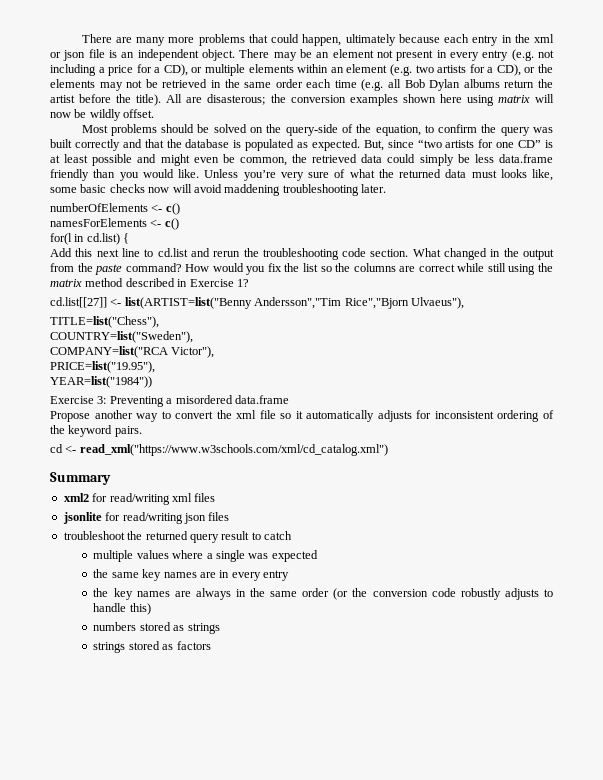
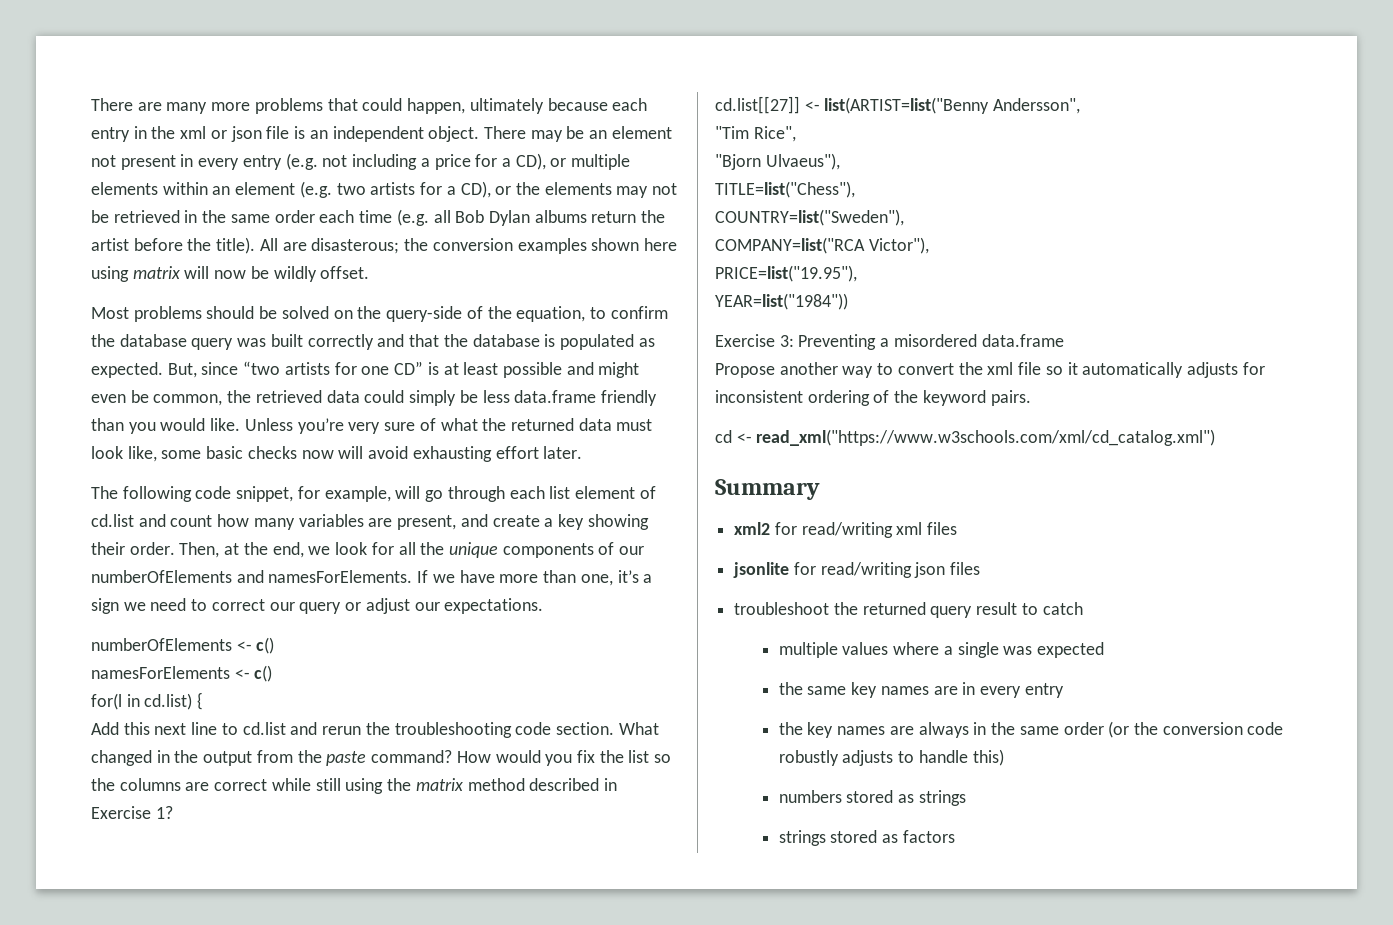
- Most problems should be solved on the query-side of the equation, to confirm the query was built correctly and that the database is populated as expected.
+ Most problems should be solved on the query-side of the equation, to confirm the database query was built correctly and that the database is populated as expected.
- Unless you’re very sure of what the returned data must looks like, some basic checks now will avoid maddening troubleshooting later.
+ Unless you’re very sure of what the returned data must look like, some basic checks now will avoid exhausting effort later.
+ The following code snippet, for example, will go through each list element of cd.list and count how many variables are present, and create a key showing their order. Then, at the end, we look for all the unique components of our numberOfElements and namesForElements. If we have more than one, it’s a sign we need to correct our query or adjust our expectations.
- cd.list[[27]] <- list(ARTIST=list("Benny Andersson","Tim Rice","Bjorn Ulvaeus"),
+ cd.list[[27]] <- list(ARTIST=list("Benny Andersson",
+ "Tim Rice",
+ "Bjorn Ulvaeus"),

